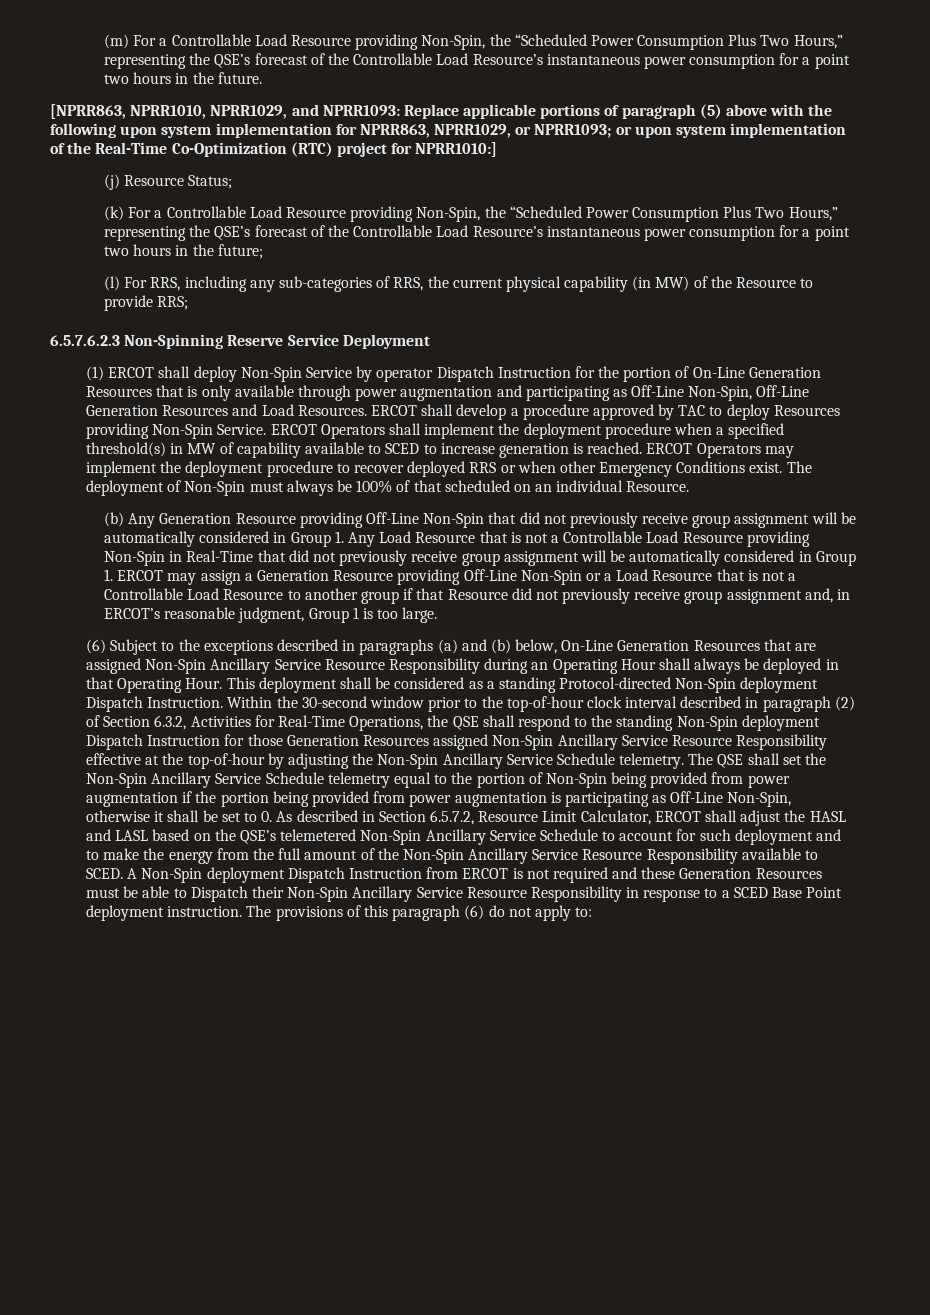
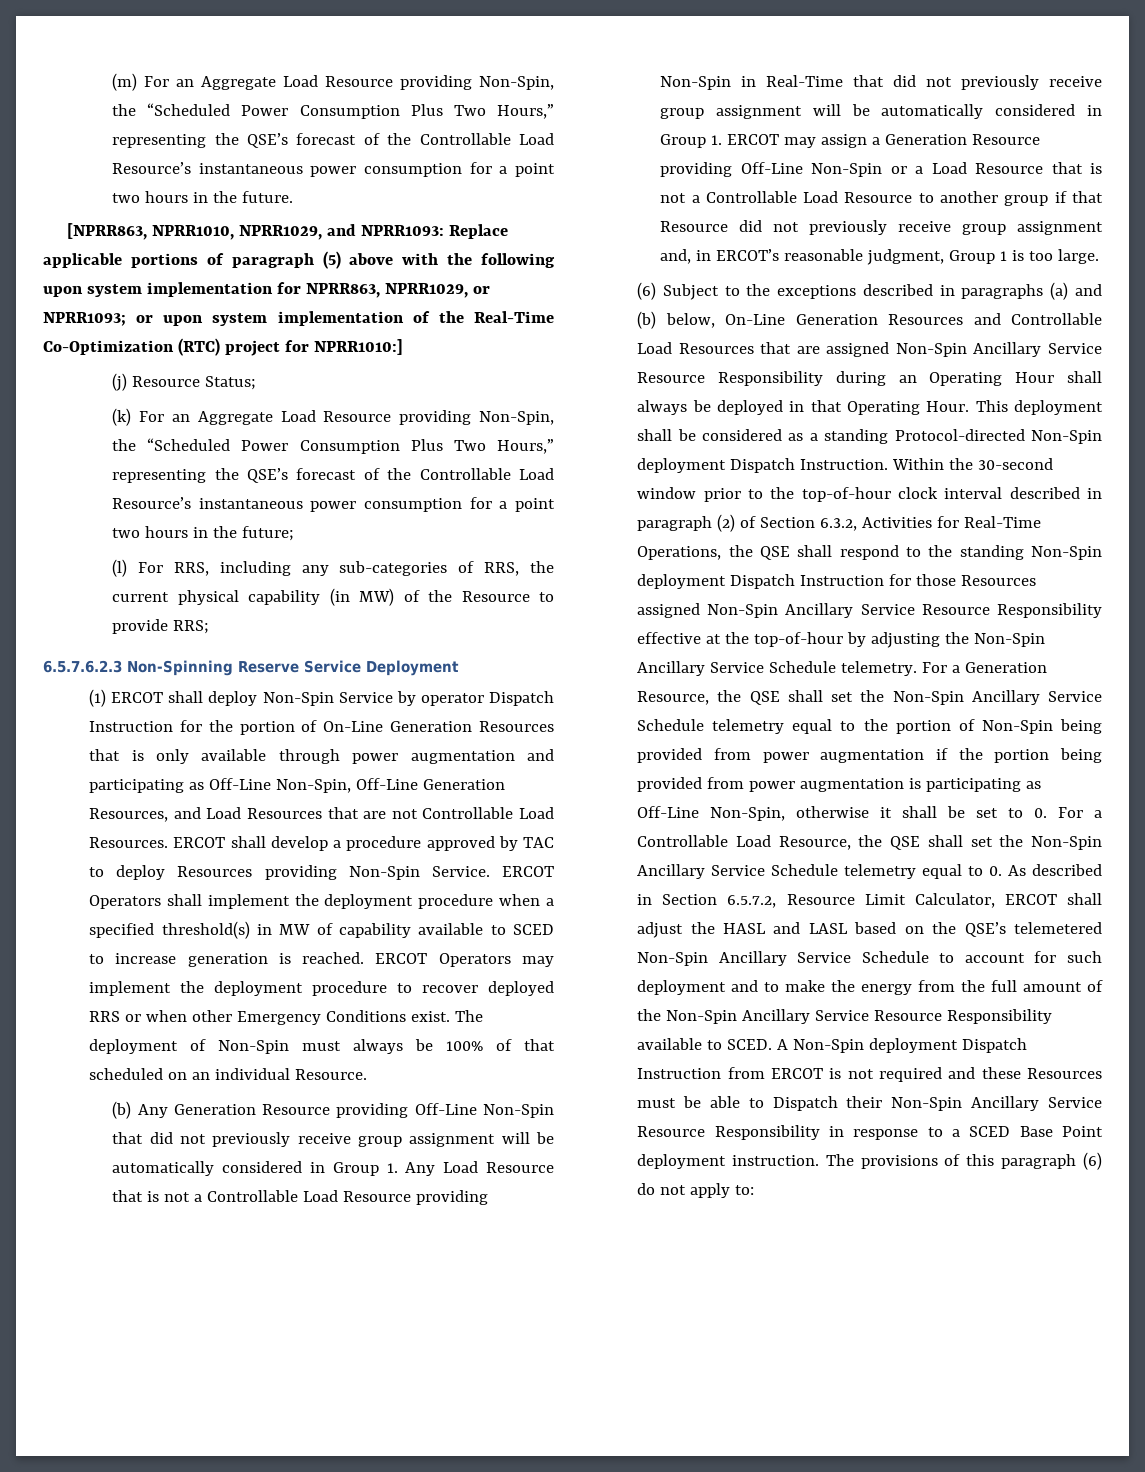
- (m) For a Controllable Load Resource providing Non-Spin, the “Scheduled Power Consumption Plus Two Hours,” representing the QSE’s forecast of the Controllable Load Resource’s instantaneous power consumption for a point two hours in the future.
+ (m) For an Aggregate Load Resource providing Non-Spin, the “Scheduled Power Consumption Plus Two Hours,” representing the QSE’s forecast of the Controllable Load Resource’s instantaneous power consumption for a point two hours in the future.
- (k) For a Controllable Load Resource providing Non-Spin, the “Scheduled Power Consumption Plus Two Hours,” representing the QSE’s forecast of the Controllable Load Resource’s instantaneous power consumption for a point two hours in the future;
+ (k) For an Aggregate Load Resource providing Non-Spin, the “Scheduled Power Consumption Plus Two Hours,” representing the QSE’s forecast of the Controllable Load Resource’s instantaneous power consumption for a point two hours in the future;
- (1) ERCOT shall deploy Non-Spin Service by operator Dispatch Instruction for the portion of On-Line Generation Resources that is only available through power augmentation and participating as Off-Line Non-Spin, Off-Line Generation Resources and Load Resources.
+ (1) ERCOT shall deploy Non-Spin Service by operator Dispatch Instruction for the portion of On-Line Generation Resources that is only available through power augmentation and participating as Off-Line Non-Spin, Off-Line Generation Resources, and Load Resources that are not Controllable Load Resources.
- (6) Subject to the exceptions described in paragraphs (a) and (b) below, On-Line Generation Resources that are assigned Non-Spin Ancillary Service Resource Responsibility during an Operating Hour shall always be deployed in that Operating Hour.
+ (6) Subject to the exceptions described in paragraphs (a) and (b) below, On-Line Generation Resources and Controllable Load Resources that are assigned Non-Spin Ancillary Service Resource Responsibility during an Operating Hour shall always be deployed in that Operating Hour.
- Within the 30-second window prior to the top-of-hour clock interval described in paragraph (2) of Section 6.3.2, Activities for Real-Time Operations, the QSE shall respond to the standing Non-Spin deployment Dispatch Instruction for those Generation Resources assigned Non-Spin Ancillary Service Resource Responsibility effective at the top-of-hour by adjusting the Non-Spin Ancillary Service Schedule telemetry.
+ Within the 30-second window prior to the top-of-hour clock interval described in paragraph (2) of Section 6.3.2, Activities for Real-Time Operations, the QSE shall respond to the standing Non-Spin deployment Dispatch Instruction for those Resources assigned Non-Spin Ancillary Service Resource Responsibility effective at the top-of-hour by adjusting the Non-Spin Ancillary Service Schedule telemetry.
- The QSE shall set the Non-Spin Ancillary Service Schedule telemetry equal to the portion of Non-Spin being provided from power augmentation if the portion being provided from power augmentation is participating as Off-Line Non-Spin, otherwise it shall be set to 0. As described in Section 6.5.7.2, Resource Limit Calculator, ERCOT shall adjust the HASL and LASL based on the QSE’s telemetered Non-Spin Ancillary Service Schedule to account for such deployment and to make the energy from the full amount of the Non-Spin Ancillary Service Resource Responsibility available to SCED.
+ For a Generation Resource, the QSE shall set the Non-Spin Ancillary Service Schedule telemetry equal to the portion of Non-Spin being provided from power augmentation if the portion being provided from power augmentation is participating as Off-Line Non-Spin, otherwise it shall be set to 0. For a Controllable Load Resource, the QSE shall set the Non-Spin Ancillary Service Schedule telemetry equal to 0. As described in Section 6.5.7.2, Resource Limit Calculator, ERCOT shall adjust the HASL and LASL based on the QSE’s telemetered Non-Spin Ancillary Service Schedule to account for such deployment and to make the energy from the full amount of the Non-Spin Ancillary Service Resource Responsibility available to SCED.
- A Non-Spin deployment Dispatch Instruction from ERCOT is not required and these Generation Resources must be able to Dispatch their Non-Spin Ancillary Service Resource Responsibility in response to a SCED Base Point deployment instruction.
+ A Non-Spin deployment Dispatch Instruction from ERCOT is not required and these Resources must be able to Dispatch their Non-Spin Ancillary Service Resource Responsibility in response to a SCED Base Point deployment instruction.

